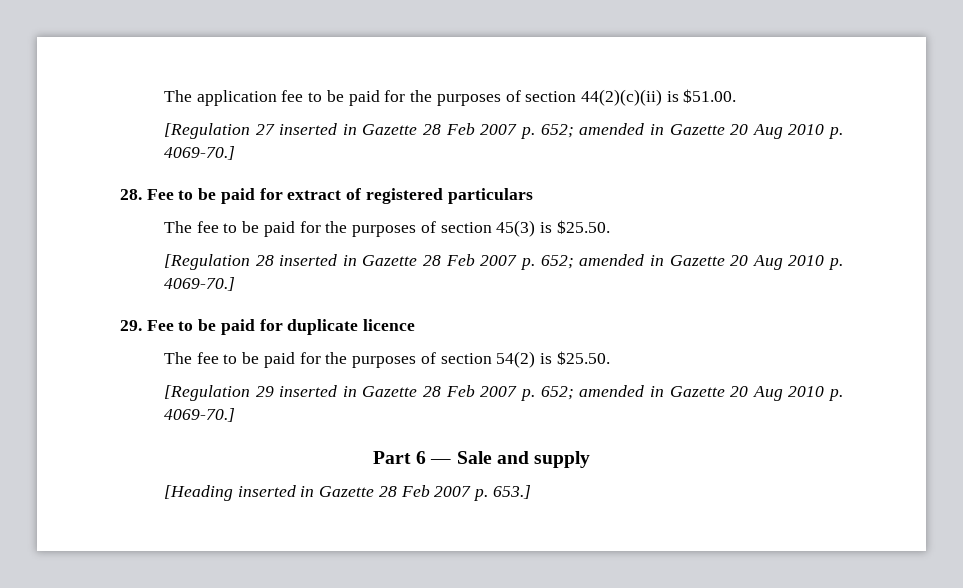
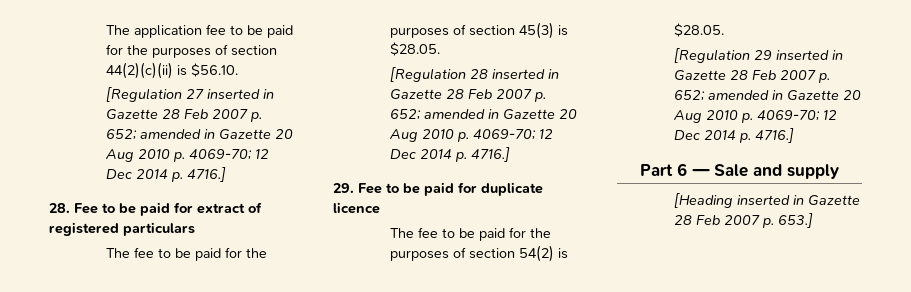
- The application fee to be paid for the purposes of section 44(2)(c)(ii) is $51.00.
+ The application fee to be paid for the purposes of section 44(2)(c)(ii) is $56.10.
- [Regulation 27 inserted in Gazette 28 Feb 2007 p. 652; amended in Gazette 20 Aug 2010 p. 4069-70.]
+ [Regulation 27 inserted in Gazette 28 Feb 2007 p. 652; amended in Gazette 20 Aug 2010 p. 4069-70; 12 Dec 2014 p. 4716.]
- The fee to be paid for the purposes of section 45(3) is $25.50.
+ The fee to be paid for the purposes of section 45(3) is $28.05.
- [Regulation 28 inserted in Gazette 28 Feb 2007 p. 652; amended in Gazette 20 Aug 2010 p. 4069-70.]
+ [Regulation 28 inserted in Gazette 28 Feb 2007 p. 652; amended in Gazette 20 Aug 2010 p. 4069-70; 12 Dec 2014 p. 4716.]
- The fee to be paid for the purposes of section 54(2) is $25.50.
+ The fee to be paid for the purposes of section 54(2) is $28.05.
- [Regulation 29 inserted in Gazette 28 Feb 2007 p. 652; amended in Gazette 20 Aug 2010 p. 4069-70.]
+ [Regulation 29 inserted in Gazette 28 Feb 2007 p. 652; amended in Gazette 20 Aug 2010 p. 4069-70; 12 Dec 2014 p. 4716.]

